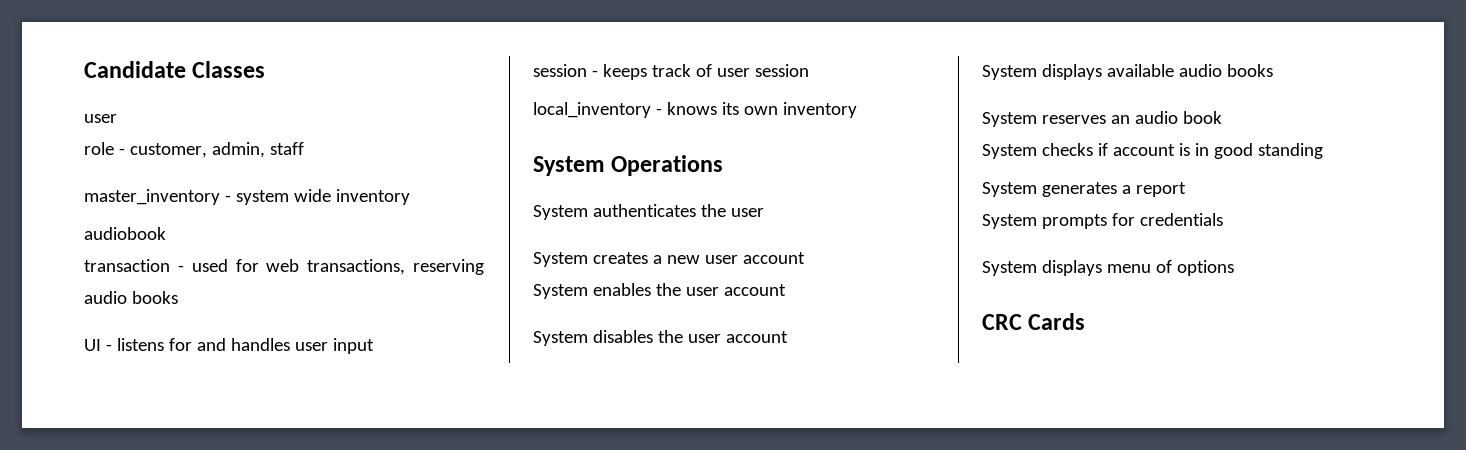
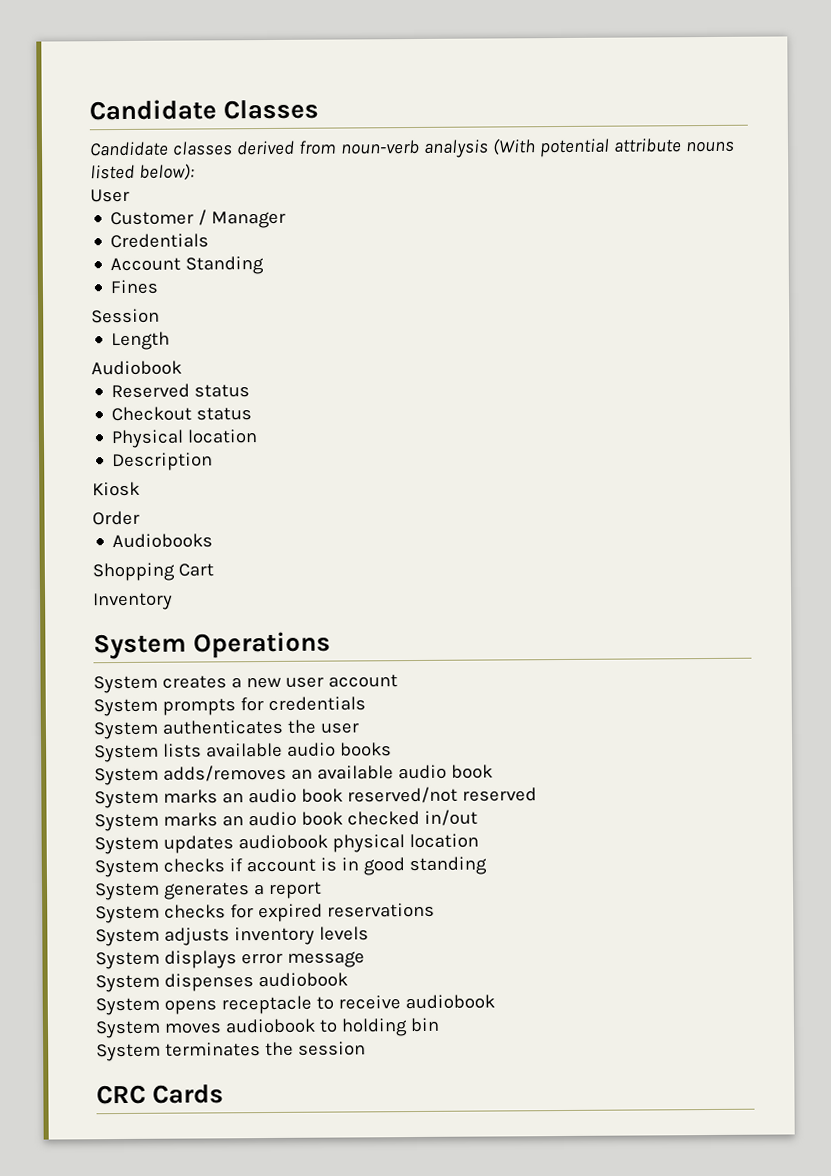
  Candidate Classes
- user
- role - customer, admin, staff
- master_inventory - system wide inventory
- audiobook
- transaction - used for web transactions, reserving audio books
- UI - listens for and handles user input
- session - keeps track of user session
- local_inventory - knows its own inventory
+ Candidate classes derived from noun-verb analysis (With potential attribute nouns listed below):
+ User
+ Customer / Manager
+ Credentials
+ Account Standing
+ Fines
+ Session
+ Length
+ Audiobook
+ Reserved status
+ Checkout status
+ Physical location
+ Description
+ Kiosk
+ Order
+ Audiobooks
+ Shopping Cart
+ Inventory
  System Operations
- System authenticates the user
- System enables the user account
- System disables the user account
- System displays available audio books
- System reserves an audio book
+ System prompts for credentials
+ System authenticates the user
+ System lists available audio books
+ System adds/removes an available audio book
+ System marks an audio book reserved/not reserved
+ System marks an audio book checked in/out
+ System updates audiobook physical location
- System prompts for credentials
- System displays menu of options
+ System checks for expired reservations
+ System adjusts inventory levels
+ System displays error message
+ System dispenses audiobook
+ System opens receptacle to receive audiobook
+ System moves audiobook to holding bin
+ System terminates the session

